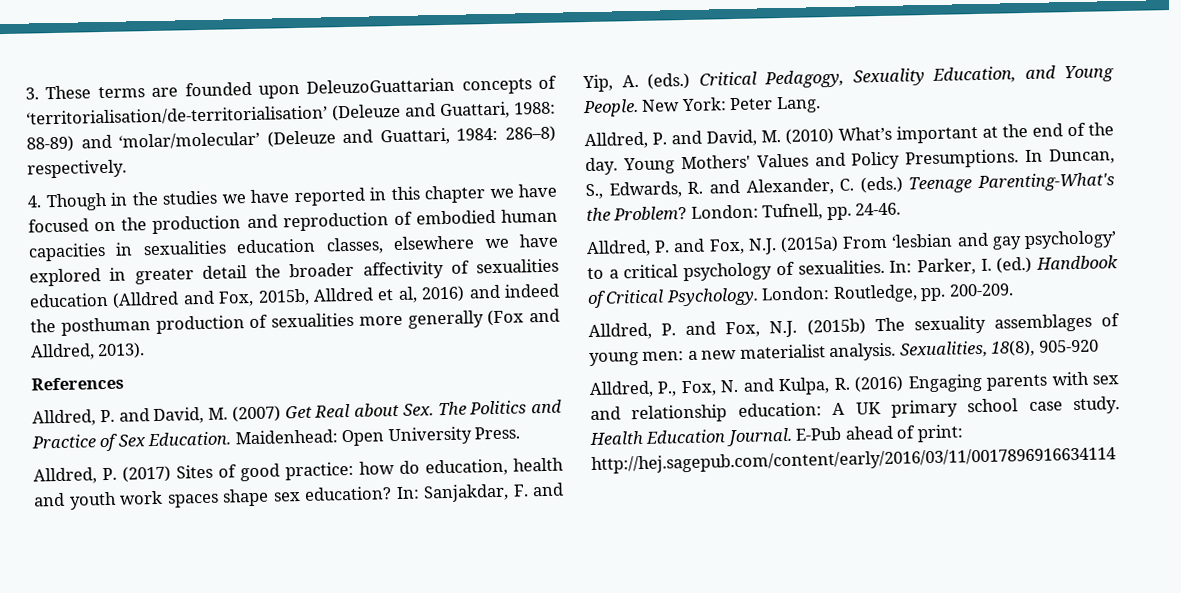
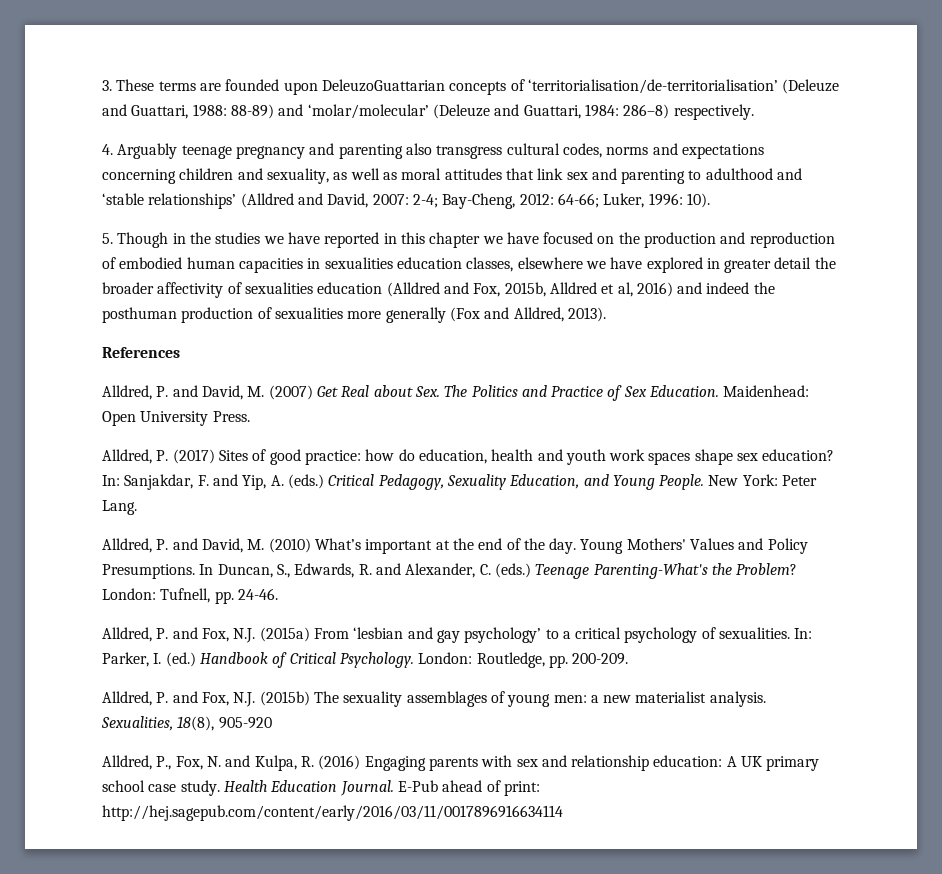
- 4. Though in the studies we have reported in this chapter we have focused on the production and reproduction of embodied human capacities in sexualities education classes, elsewhere we have explored in greater detail the broader affectivity of sexualities education (Alldred and Fox, 2015b, Alldred et al, 2016) and indeed the posthuman production of sexualities more generally (Fox and Alldred, 2013).
+ 4. Arguably teenage pregnancy and parenting also transgress cultural codes, norms and expectations concerning children and sexuality, as well as moral attitudes that link sex and parenting to adulthood and ‘stable relationships’ (Alldred and David, 2007: 2-4; Bay-Cheng, 2012: 64-66; Luker, 1996: 10).
+ 5. Though in the studies we have reported in this chapter we have focused on the production and reproduction of embodied human capacities in sexualities education classes, elsewhere we have explored in greater detail the broader affectivity of sexualities education (Alldred and Fox, 2015b, Alldred et al, 2016) and indeed the posthuman production of sexualities more generally (Fox and Alldred, 2013).

